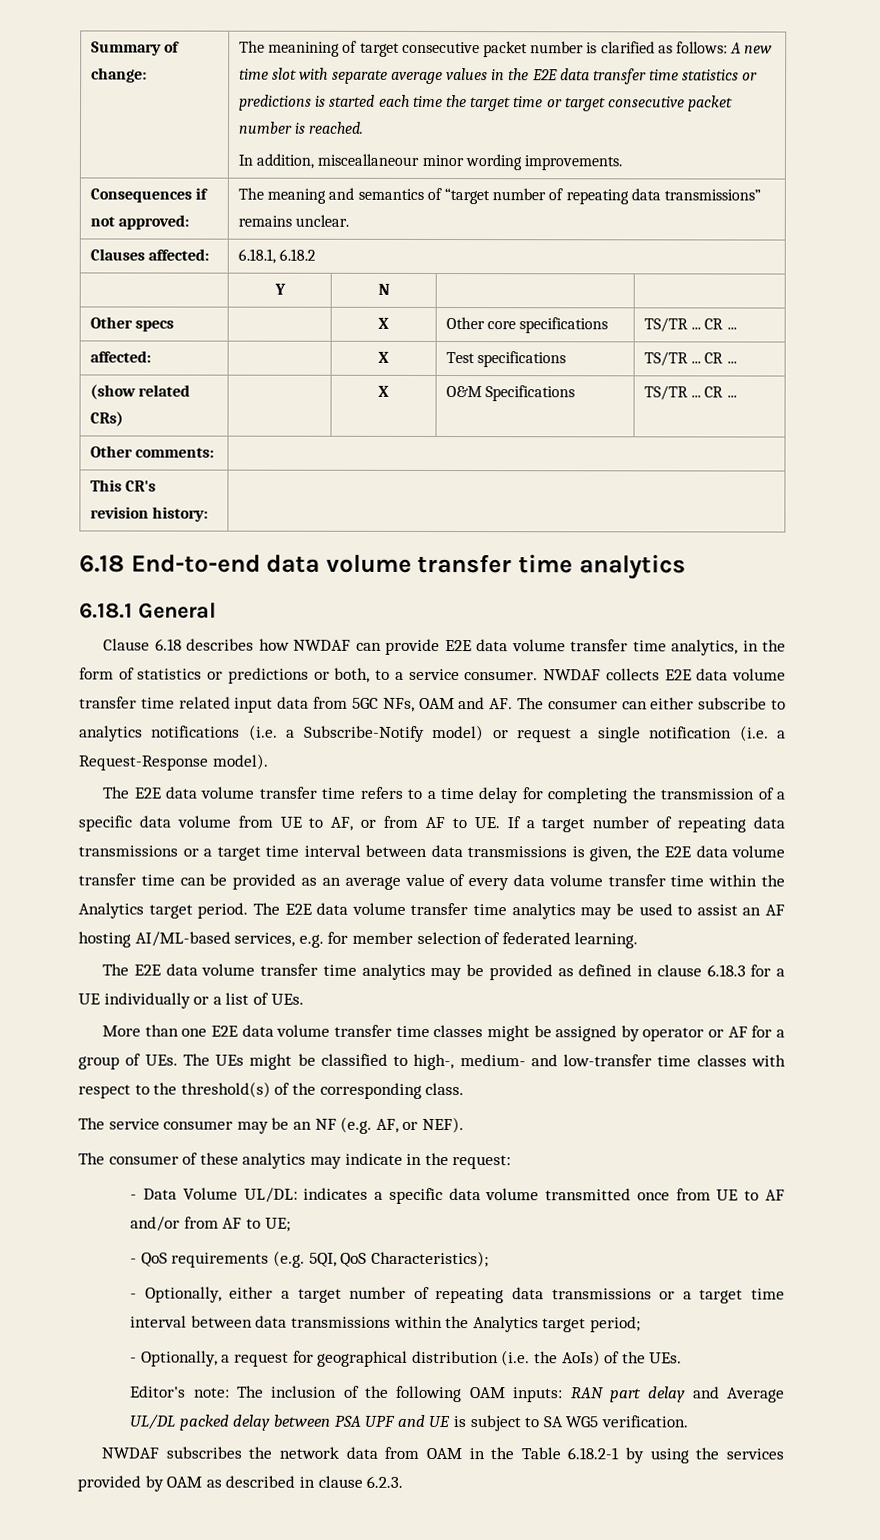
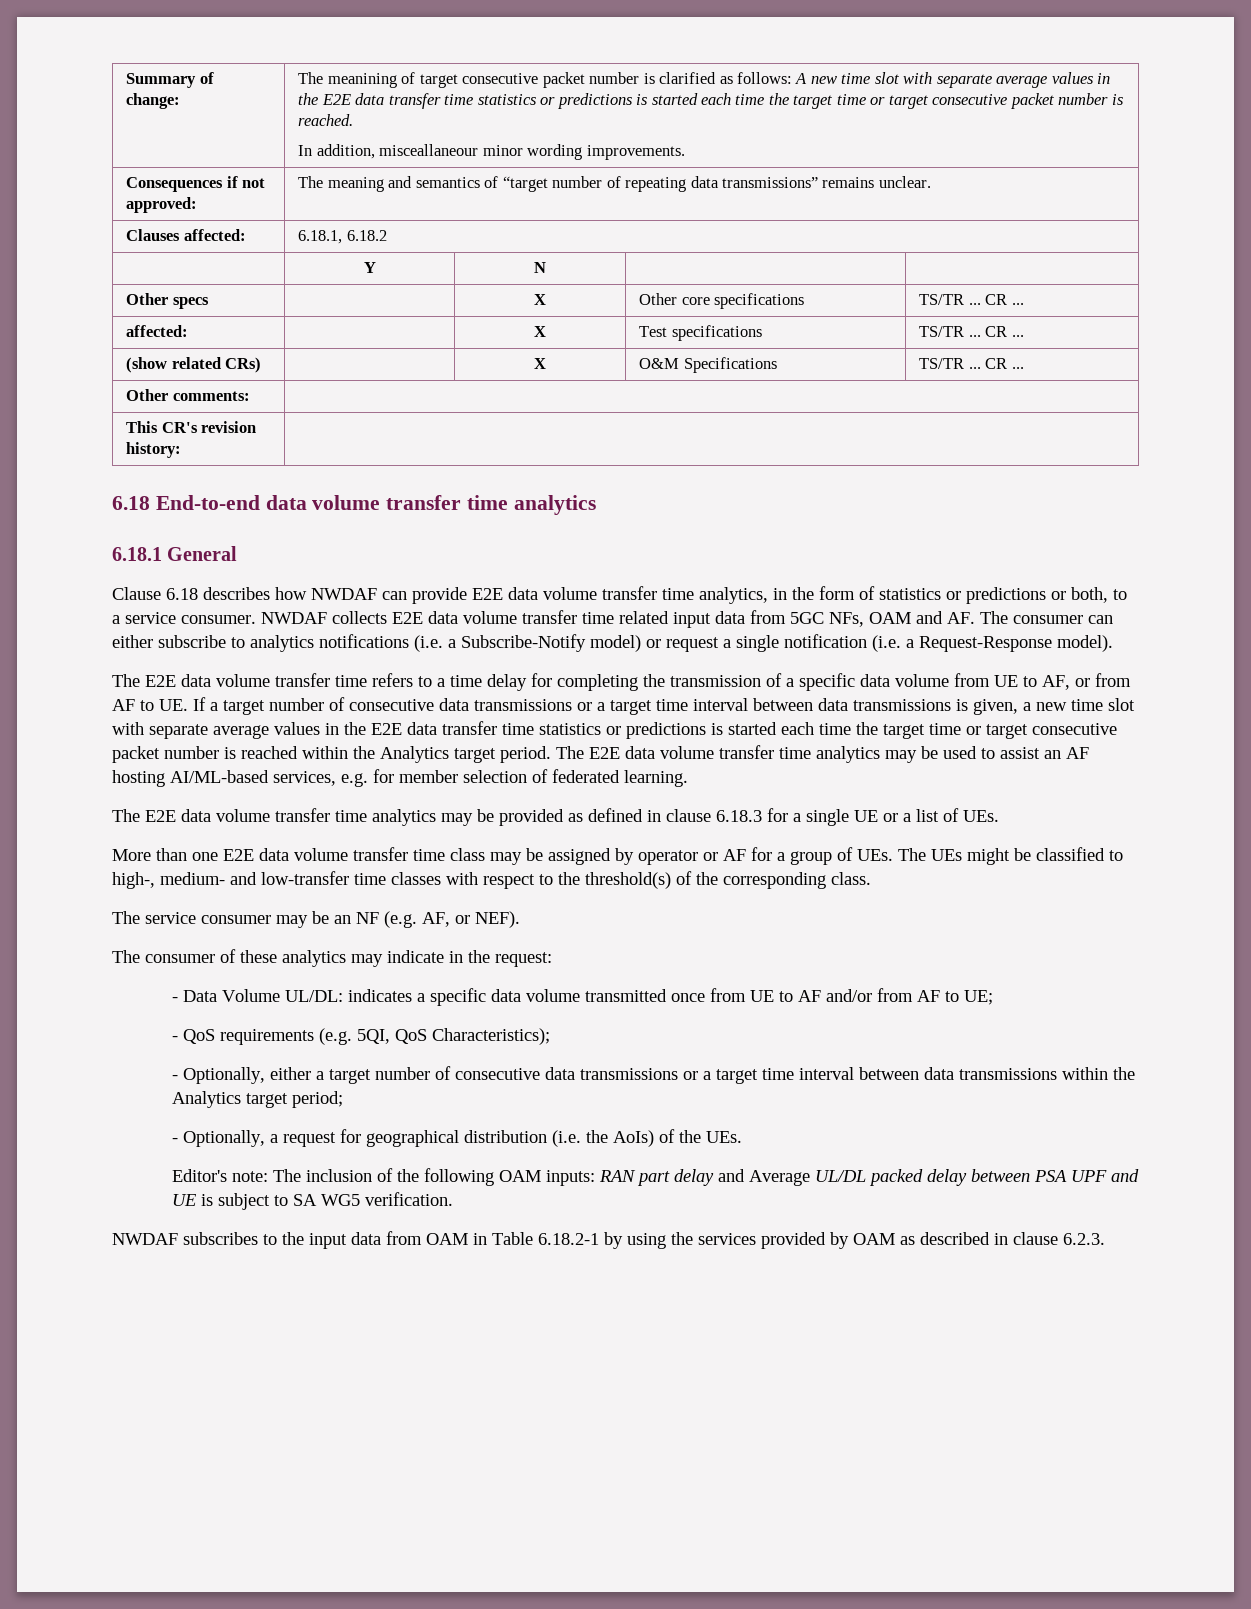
- The E2E data volume transfer time refers to a time delay for completing the transmission of a specific data volume from UE to AF, or from AF to UE. If a target number of repeating data transmissions or a target time interval between data transmissions is given, the E2E data volume transfer time can be provided as an average value of every data volume transfer time within the Analytics target period.
+ The E2E data volume transfer time refers to a time delay for completing the transmission of a specific data volume from UE to AF, or from AF to UE. If a target number of consecutive data transmissions or a target time interval between data transmissions is given, a new time slot with separate average values in the E2E data transfer time statistics or predictions is started each time the target time or target consecutive packet number is reached within the Analytics target period.
- The E2E data volume transfer time analytics may be provided as defined in clause 6.18.3 for a UE individually or a list of UEs.
+ The E2E data volume transfer time analytics may be provided as defined in clause 6.18.3 for a single UE or a list of UEs.
- More than one E2E data volume transfer time classes might be assigned by operator or AF for a group of UEs. The UEs might be classified to high-, medium- and low-transfer time classes with respect to the threshold(s) of the corresponding class.
+ More than one E2E data volume transfer time class may be assigned by operator or AF for a group of UEs. The UEs might be classified to high-, medium- and low-transfer time classes with respect to the threshold(s) of the corresponding class.
- - Optionally, either a target number of repeating data transmissions or a target time interval between data transmissions within the Analytics target period;
+ - Optionally, either a target number of consecutive data transmissions or a target time interval between data transmissions within the Analytics target period;
- NWDAF subscribes the network data from OAM in the Table 6.18.2-1 by using the services provided by OAM as described in clause 6.2.3.
+ NWDAF subscribes to the input data from OAM in Table 6.18.2-1 by using the services provided by OAM as described in clause 6.2.3.

